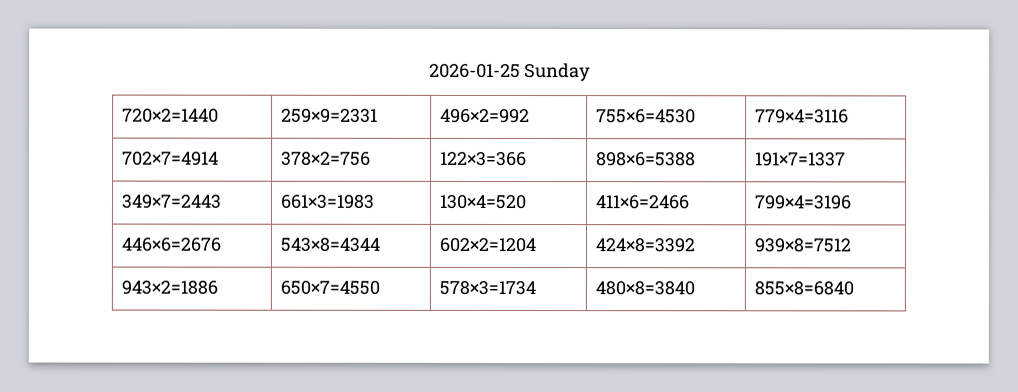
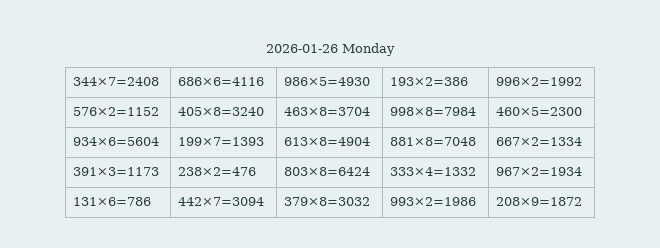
- 2026-01-25 Sunday
- 720×2=1440 | 259×9=2331 | 496×2=992 | 755×6=4530 | 779×4=3116
- 702×7=4914 | 378×2=756 | 122×3=366 | 898×6=5388 | 191×7=1337
- 349×7=2443 | 661×3=1983 | 130×4=520 | 411×6=2466 | 799×4=3196
- 446×6=2676 | 543×8=4344 | 602×2=1204 | 424×8=3392 | 939×8=7512
- 943×2=1886 | 650×7=4550 | 578×3=1734 | 480×8=3840 | 855×8=6840
+ 2026-01-26 Monday
+ 344×7=2408 | 686×6=4116 | 986×5=4930 | 193×2=386 | 996×2=1992
+ 576×2=1152 | 405×8=3240 | 463×8=3704 | 998×8=7984 | 460×5=2300
+ 934×6=5604 | 199×7=1393 | 613×8=4904 | 881×8=7048 | 667×2=1334
+ 391×3=1173 | 238×2=476 | 803×8=6424 | 333×4=1332 | 967×2=1934
+ 131×6=786 | 442×7=3094 | 379×8=3032 | 993×2=1986 | 208×9=1872

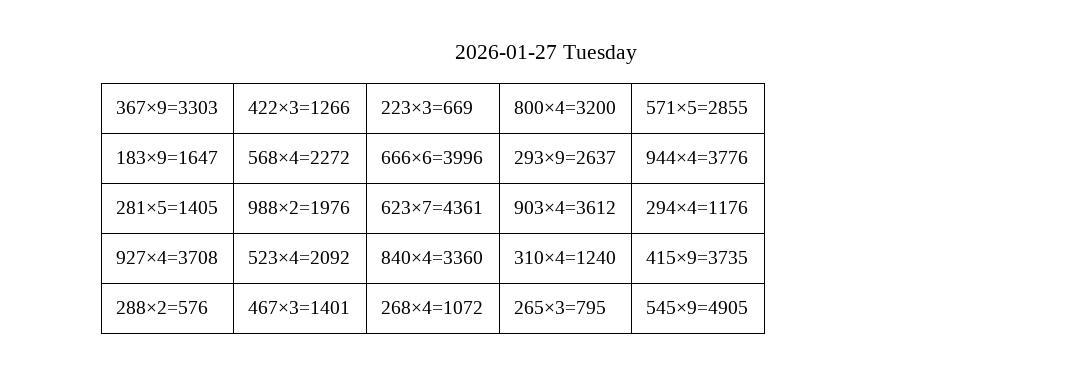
- 2026-01-26 Monday
- 344×7=2408 | 686×6=4116 | 986×5=4930 | 193×2=386 | 996×2=1992
- 576×2=1152 | 405×8=3240 | 463×8=3704 | 998×8=7984 | 460×5=2300
- 934×6=5604 | 199×7=1393 | 613×8=4904 | 881×8=7048 | 667×2=1334
- 391×3=1173 | 238×2=476 | 803×8=6424 | 333×4=1332 | 967×2=1934
- 131×6=786 | 442×7=3094 | 379×8=3032 | 993×2=1986 | 208×9=1872
+ 2026-01-27 Tuesday
+ 367×9=3303 | 422×3=1266 | 223×3=669 | 800×4=3200 | 571×5=2855
+ 183×9=1647 | 568×4=2272 | 666×6=3996 | 293×9=2637 | 944×4=3776
+ 281×5=1405 | 988×2=1976 | 623×7=4361 | 903×4=3612 | 294×4=1176
+ 927×4=3708 | 523×4=2092 | 840×4=3360 | 310×4=1240 | 415×9=3735
+ 288×2=576 | 467×3=1401 | 268×4=1072 | 265×3=795 | 545×9=4905

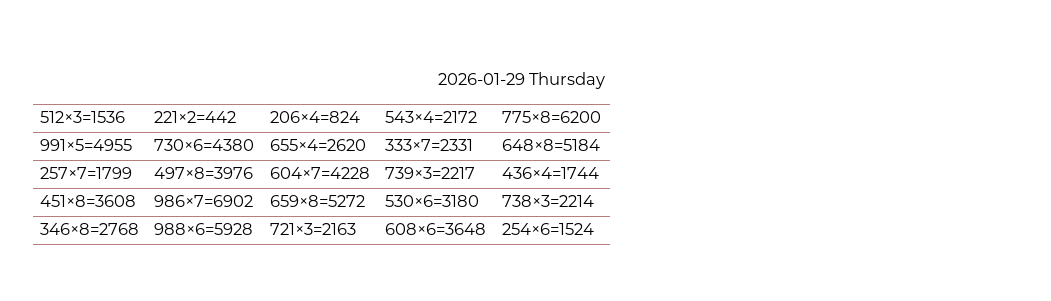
- 2026-01-27 Tuesday
- 367×9=3303 | 422×3=1266 | 223×3=669 | 800×4=3200 | 571×5=2855
- 183×9=1647 | 568×4=2272 | 666×6=3996 | 293×9=2637 | 944×4=3776
- 281×5=1405 | 988×2=1976 | 623×7=4361 | 903×4=3612 | 294×4=1176
- 927×4=3708 | 523×4=2092 | 840×4=3360 | 310×4=1240 | 415×9=3735
- 288×2=576 | 467×3=1401 | 268×4=1072 | 265×3=795 | 545×9=4905
+ 2026-01-29 Thursday
+ 512×3=1536 | 221×2=442 | 206×4=824 | 543×4=2172 | 775×8=6200
+ 991×5=4955 | 730×6=4380 | 655×4=2620 | 333×7=2331 | 648×8=5184
+ 257×7=1799 | 497×8=3976 | 604×7=4228 | 739×3=2217 | 436×4=1744
+ 451×8=3608 | 986×7=6902 | 659×8=5272 | 530×6=3180 | 738×3=2214
+ 346×8=2768 | 988×6=5928 | 721×3=2163 | 608×6=3648 | 254×6=1524

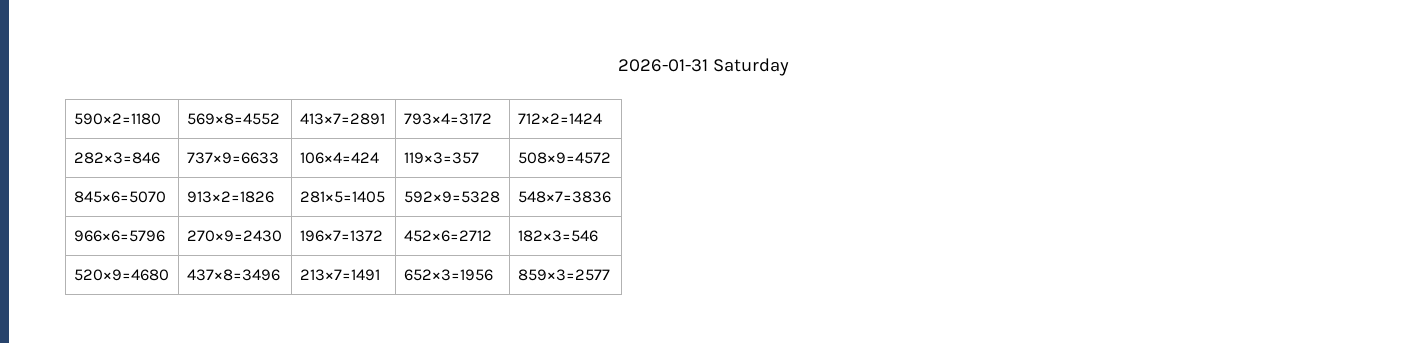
- 2026-01-29 Thursday
- 512×3=1536 | 221×2=442 | 206×4=824 | 543×4=2172 | 775×8=6200
- 991×5=4955 | 730×6=4380 | 655×4=2620 | 333×7=2331 | 648×8=5184
- 257×7=1799 | 497×8=3976 | 604×7=4228 | 739×3=2217 | 436×4=1744
- 451×8=3608 | 986×7=6902 | 659×8=5272 | 530×6=3180 | 738×3=2214
- 346×8=2768 | 988×6=5928 | 721×3=2163 | 608×6=3648 | 254×6=1524
+ 2026-01-31 Saturday
+ 590×2=1180 | 569×8=4552 | 413×7=2891 | 793×4=3172 | 712×2=1424
+ 282×3=846 | 737×9=6633 | 106×4=424 | 119×3=357 | 508×9=4572
+ 845×6=5070 | 913×2=1826 | 281×5=1405 | 592×9=5328 | 548×7=3836
+ 966×6=5796 | 270×9=2430 | 196×7=1372 | 452×6=2712 | 182×3=546
+ 520×9=4680 | 437×8=3496 | 213×7=1491 | 652×3=1956 | 859×3=2577

